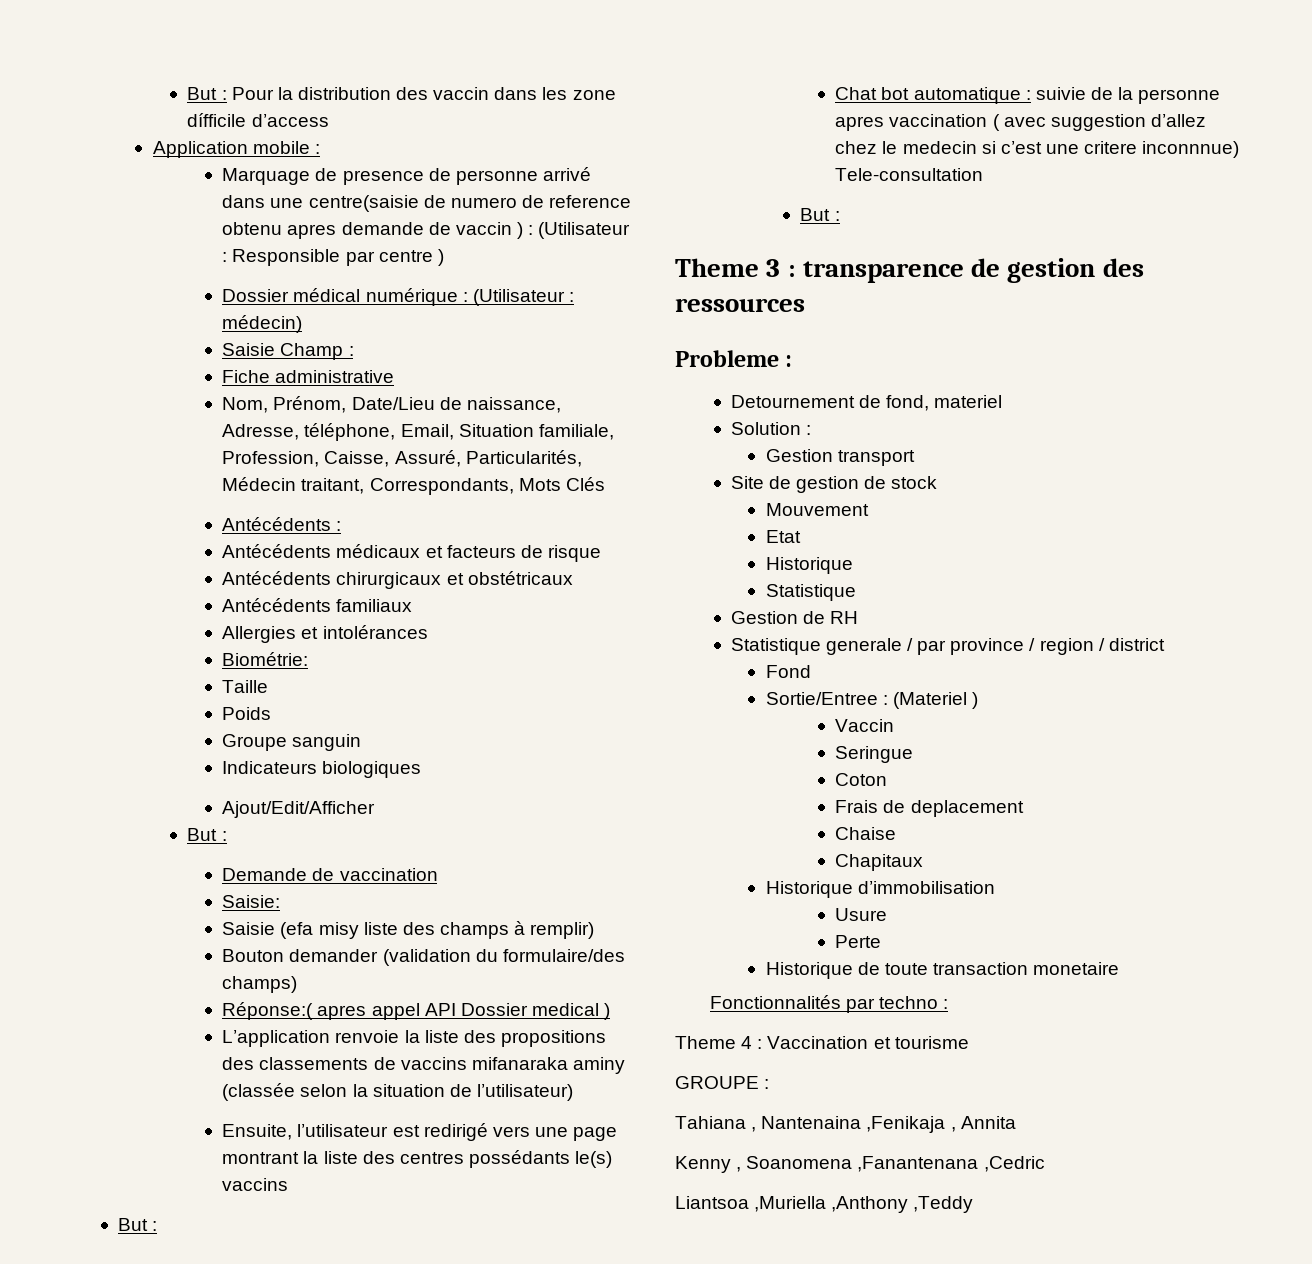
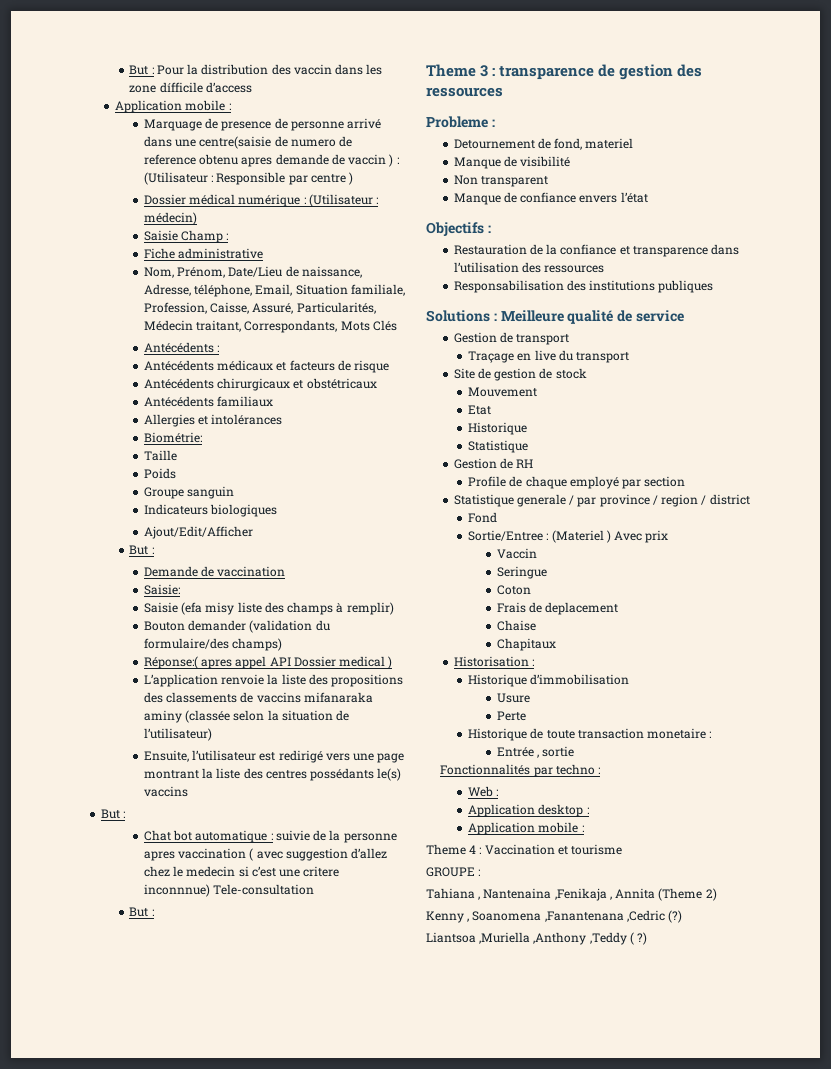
- Solution :
- Gestion transport
+ Manque de visibilité
+ Non transparent
+ Manque de confiance envers l’état
+ Objectifs :
+ Restauration de la confiance et transparence dans l’utilisation des ressources
+ Responsabilisation des institutions publiques
+ Solutions : Meilleure qualité de service
+ Gestion de transport
+ Traçage en live du transport
+ Profile de chaque employé par section
- Sortie/Entree : (Materiel )
+ Sortie/Entree : (Materiel ) Avec prix
+ Historisation :
- Historique de toute transaction monetaire
+ Historique de toute transaction monetaire :
+ Entrée , sortie
+ Web :
+ Application desktop :
+ Application mobile :
- Tahiana , Nantenaina ,Fenikaja , Annita
+ Tahiana , Nantenaina ,Fenikaja , Annita (Theme 2)
- Kenny , Soanomena ,Fanantenana ,Cedric
+ Kenny , Soanomena ,Fanantenana ,Cedric (?)
- Liantsoa ,Muriella ,Anthony ,Teddy
+ Liantsoa ,Muriella ,Anthony ,Teddy ( ?)

